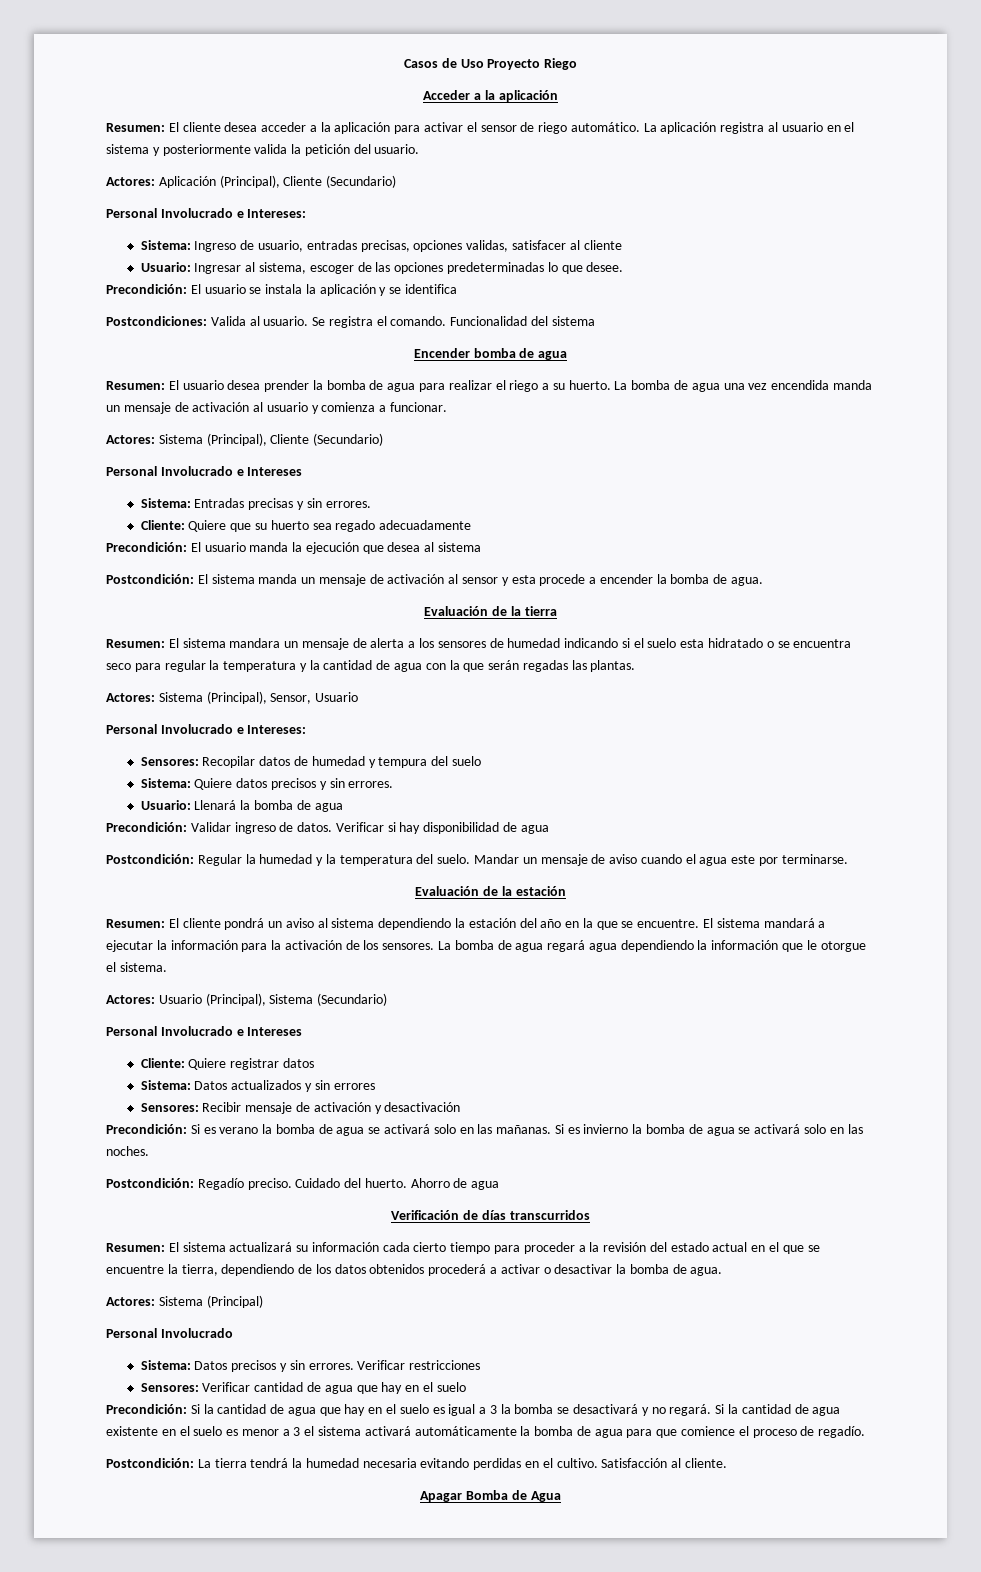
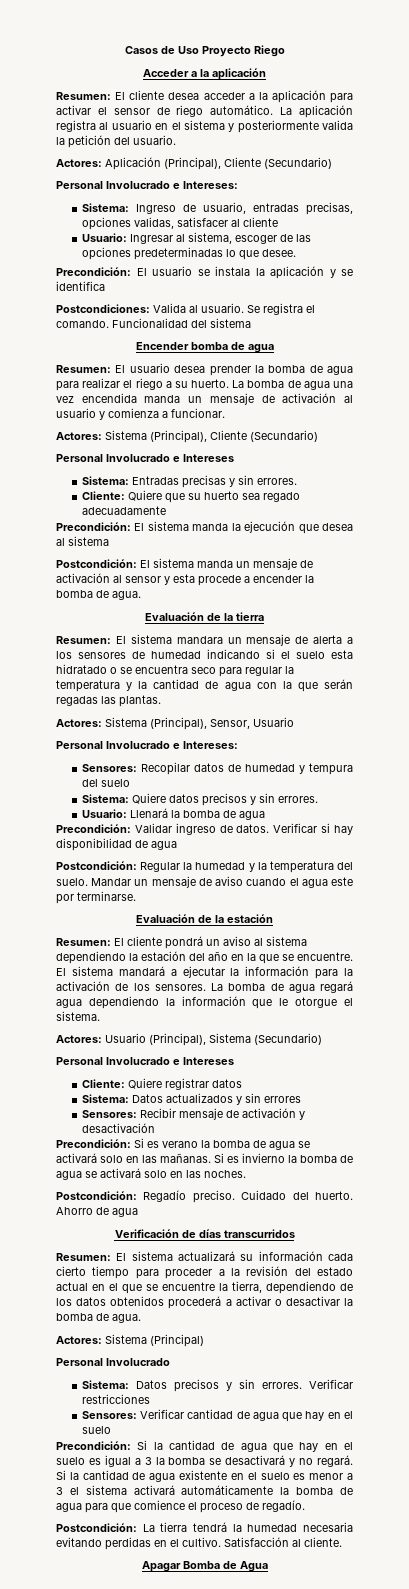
- Precondición: El usuario manda la ejecución que desea al sistema
+ Precondición: El sistema manda la ejecución que desea al sistema

